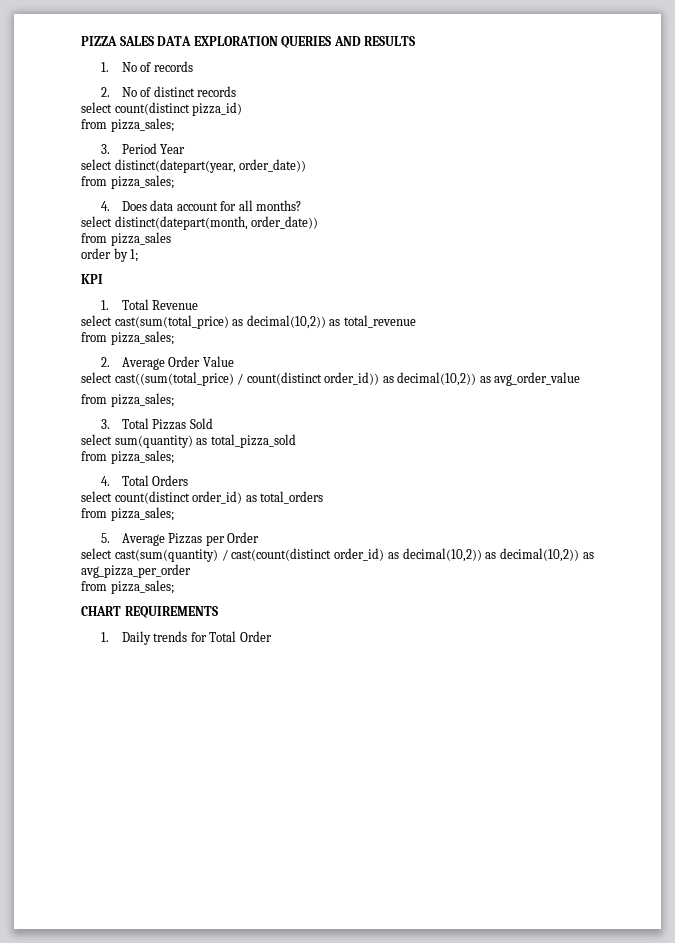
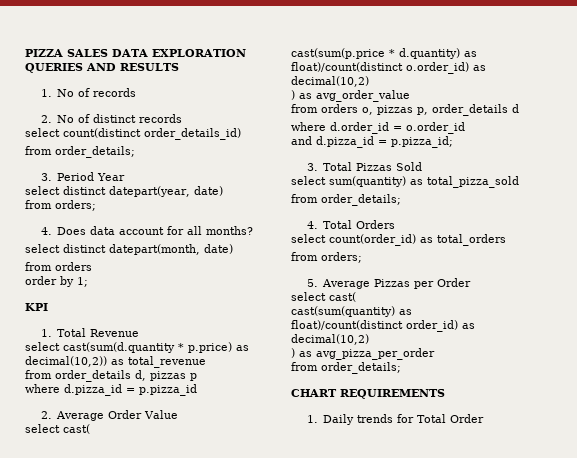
- select count(distinct pizza_id)
- from pizza_sales;
+ select count(distinct order_details_id)
+ from order_details;
- select distinct(datepart(year, order_date))
- from pizza_sales;
+ select distinct datepart(year, date)
+ from orders;
- select distinct(datepart(month, order_date))
- from pizza_sales
+ select distinct datepart(month, date)
+ from orders
- select cast(sum(total_price) as decimal(10,2)) as total_revenue
- from pizza_sales;
+ select cast(sum(d.quantity * p.price) as decimal(10,2)) as total_revenue
+ from order_details d, pizzas p
+ where d.pizza_id = p.pizza_id
  2. Average Order Value
- select cast((sum(total_price) / count(distinct order_id)) as decimal(10,2)) as avg_order_value
- from pizza_sales;
+ select cast(
+ cast(sum(p.price * d.quantity) as float)/count(distinct o.order_id) as decimal(10,2)
+ ) as avg_order_value
+ from orders o, pizzas p, order_details d
+ where d.order_id = o.order_id
+ and d.pizza_id = p.pizza_id;
  select sum(quantity) as total_pizza_sold
- from pizza_sales;
+ from order_details;
- select count(distinct order_id) as total_orders
- from pizza_sales;
+ select count(order_id) as total_orders
+ from orders;
  5. Average Pizzas per Order
- select cast(sum(quantity) / cast(count(distinct order_id) as decimal(10,2)) as decimal(10,2)) as avg_pizza_per_order
- from pizza_sales;
+ select cast(
+ cast(sum(quantity) as float)/count(distinct order_id) as decimal(10,2)
+ ) as avg_pizza_per_order
+ from order_details;

